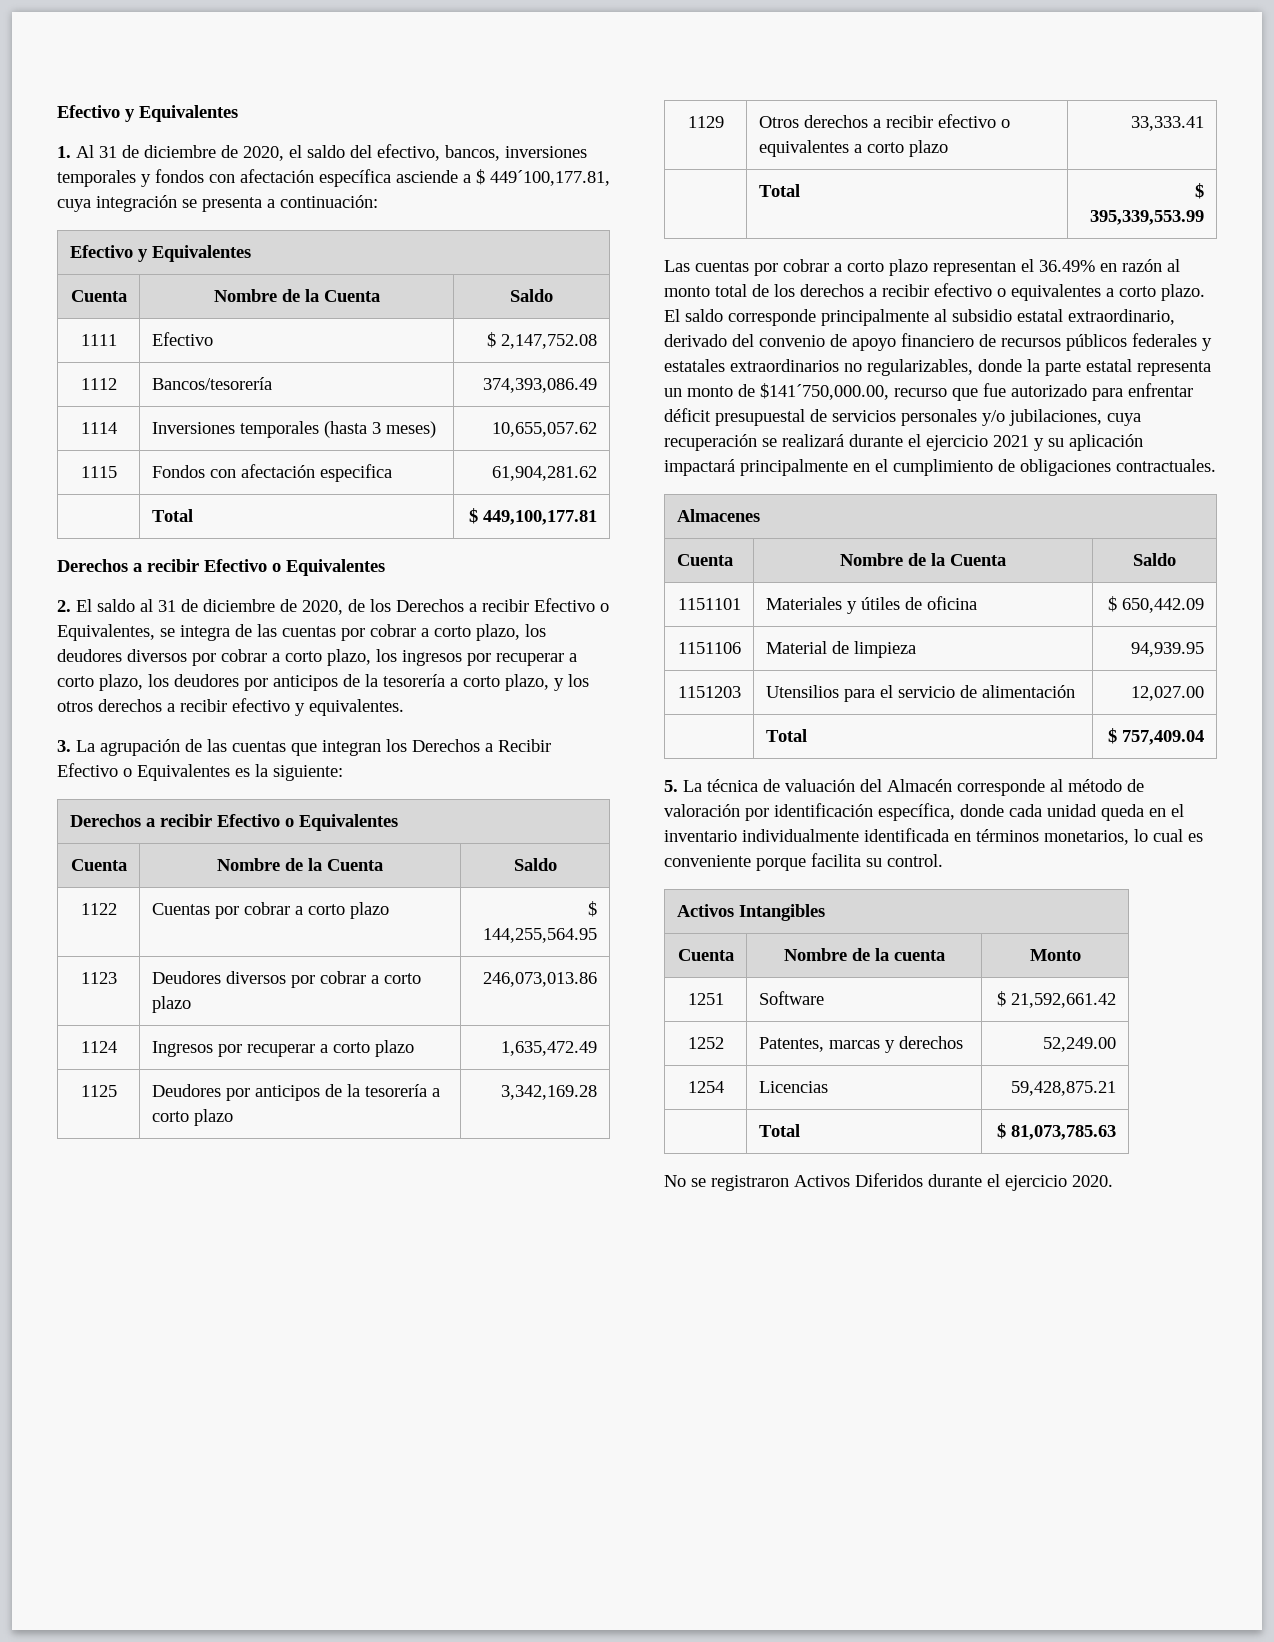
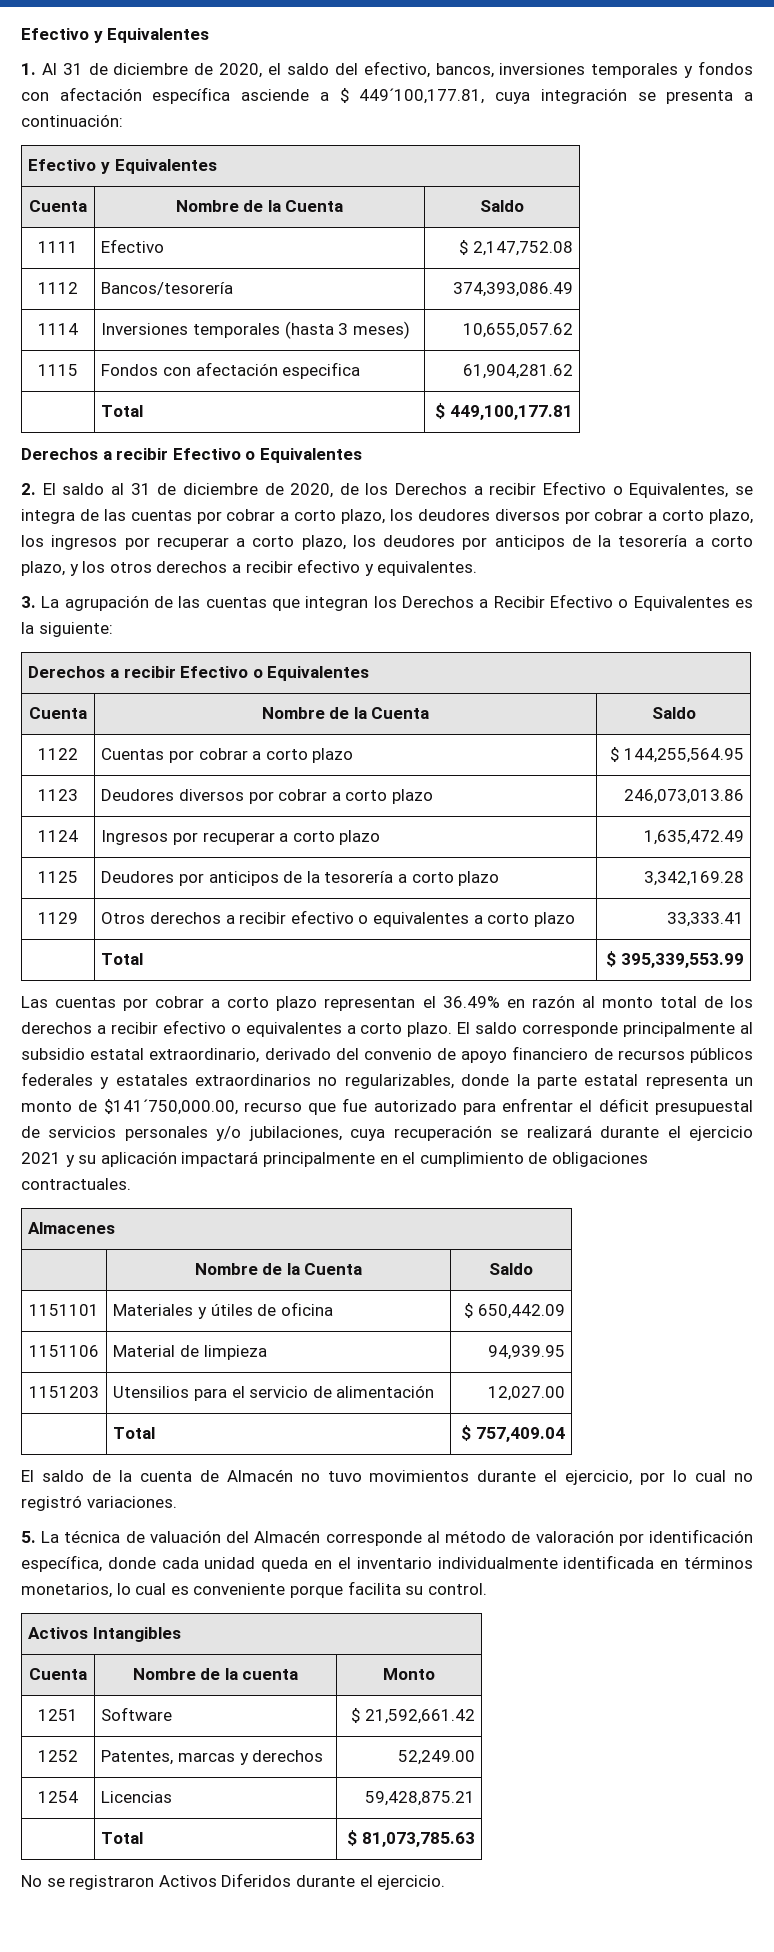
- El saldo corresponde principalmente al subsidio estatal extraordinario, derivado del convenio de apoyo financiero de recursos públicos federales y estatales extraordinarios no regularizables, donde la parte estatal representa un monto de $141´750,000.00, recurso que fue autorizado para enfrentar déficit presupuestal de servicios personales y/o jubilaciones, cuya recuperación se realizará durante el ejercicio 2021 y su aplicación impactará principalmente en el cumplimiento de obligaciones contractuales.
+ El saldo corresponde principalmente al subsidio estatal extraordinario, derivado del convenio de apoyo financiero de recursos públicos federales y estatales extraordinarios no regularizables, donde la parte estatal representa un monto de $141´750,000.00, recurso que fue autorizado para enfrentar el déficit presupuestal de servicios personales y/o jubilaciones, cuya recuperación se realizará durante el ejercicio 2021 y su aplicación impactará principalmente en el cumplimiento de obligaciones contractuales.
  Almacenes
- Cuenta | Nombre de la Cuenta | Saldo
+ | Nombre de la Cuenta | Saldo
+ El saldo de la cuenta de Almacén no tuvo movimientos durante el ejercicio, por lo cual no registró variaciones.
- No se registraron Activos Diferidos durante el ejercicio 2020.
+ No se registraron Activos Diferidos durante el ejercicio.

